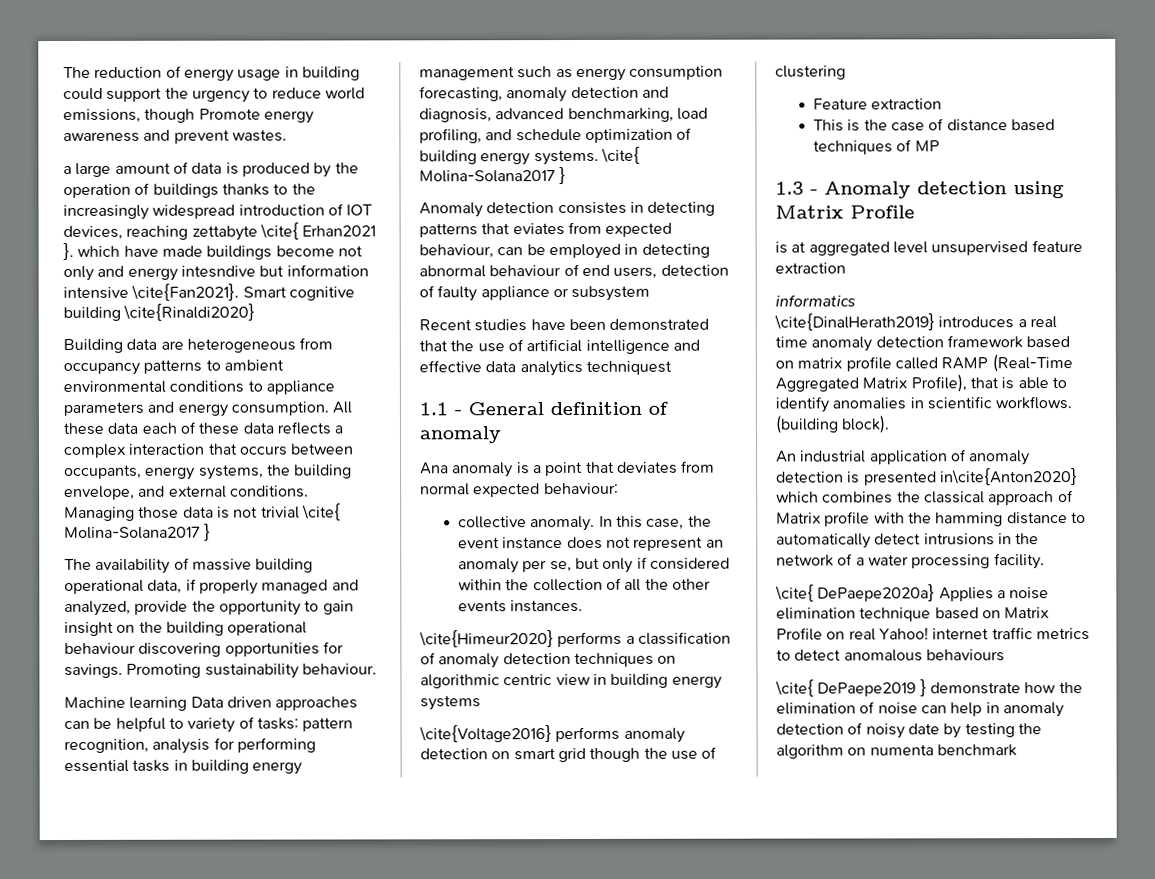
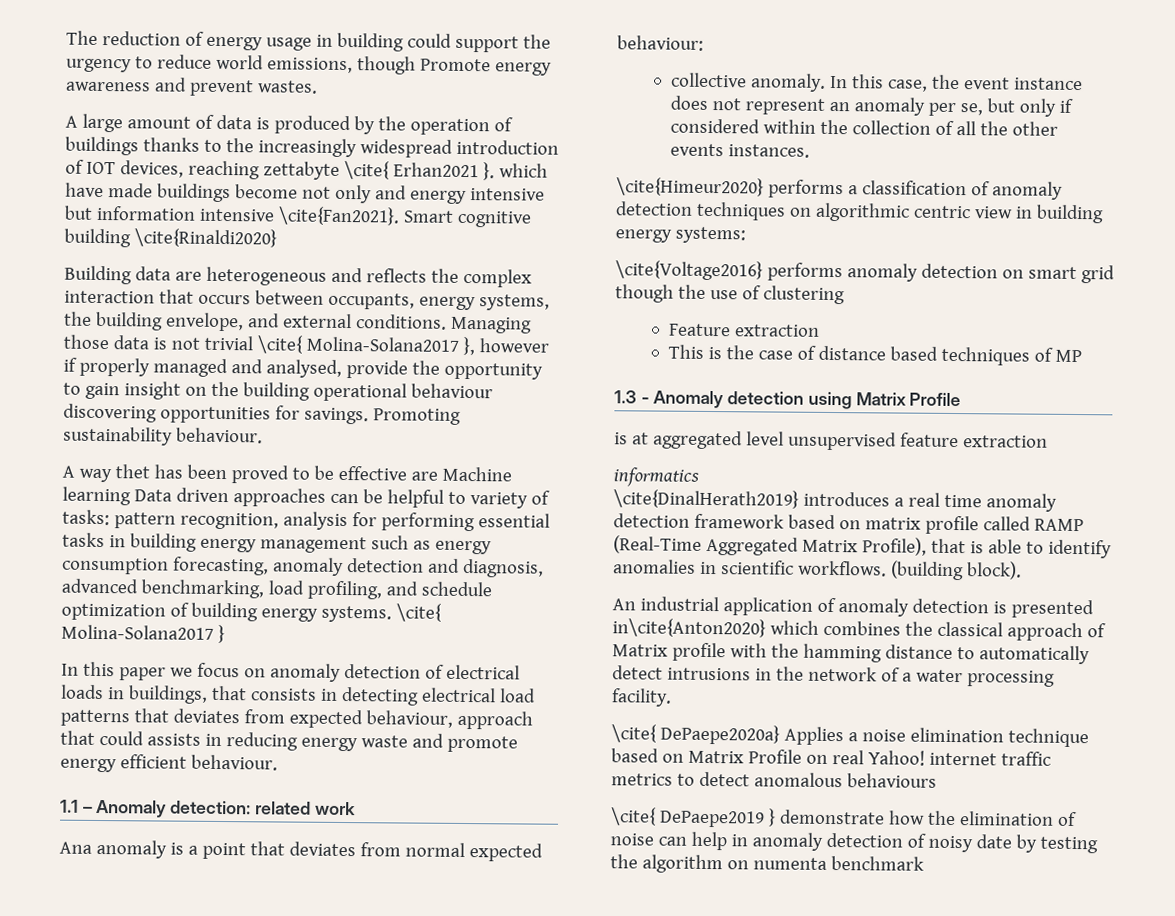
- a large amount of data is produced by the operation of buildings thanks to the increasingly widespread introduction of IOT devices, reaching zettabyte \cite{ Erhan2021 }. which have made buildings become not only and energy intesndive but information intensive \cite{Fan2021}.
+ A large amount of data is produced by the operation of buildings thanks to the increasingly widespread introduction of IOT devices, reaching zettabyte \cite{ Erhan2021 }. which have made buildings become not only and energy intensive but information intensive \cite{Fan2021}.
- Building data are heterogeneous from occupancy patterns to ambient environmental conditions to appliance parameters and energy consumption. All these data each of these data reflects a complex interaction that occurs between occupants, energy systems, the building envelope, and external conditions.
+ Building data are heterogeneous and reflects the complex interaction that occurs between occupants, energy systems, the building envelope, and external conditions.
- Managing those data is not trivial \cite{ Molina-Solana2017 }
- The availability of massive building operational data, if properly managed and analyzed, provide the opportunity to gain insight on the building operational behaviour discovering opportunities for savings.
+ Managing those data is not trivial \cite{ Molina-Solana2017 }, however if properly managed and analysed, provide the opportunity to gain insight on the building operational behaviour discovering opportunities for savings.
- Machine learning Data driven approaches can be helpful to variety of tasks: pattern recognition, analysis for performing essential tasks in building energy management such as energy consumption forecasting, anomaly detection and diagnosis, advanced benchmarking, load profiling, and schedule optimization of building energy systems.
+ A way thet has been proved to be effective are Machine learning Data driven approaches can be helpful to variety of tasks: pattern recognition, analysis for performing essential tasks in building energy management such as energy consumption forecasting, anomaly detection and diagnosis, advanced benchmarking, load profiling, and schedule optimization of building energy systems.
- Anomaly detection consistes in detecting patterns that eviates from expected behaviour, can be employed in detecting abnormal behaviour of end users, detection of faulty appliance or subsystem
- Recent studies have been demonstrated that the use of artificial intelligence and effective data analytics techniquest
- 1.1 - General definition of anomaly
+ In this paper we focus on anomaly detection of electrical loads in buildings, that consists in detecting electrical load patterns that deviates from expected behaviour, approach that could assists in reducing energy waste and promote energy efficient behaviour.
+ 1.1 – Anomaly detection: related work
- \cite{Himeur2020} performs a classification of anomaly detection techniques on algorithmic centric view in building energy systems
+ \cite{Himeur2020} performs a classification of anomaly detection techniques on algorithmic centric view in building energy systems:

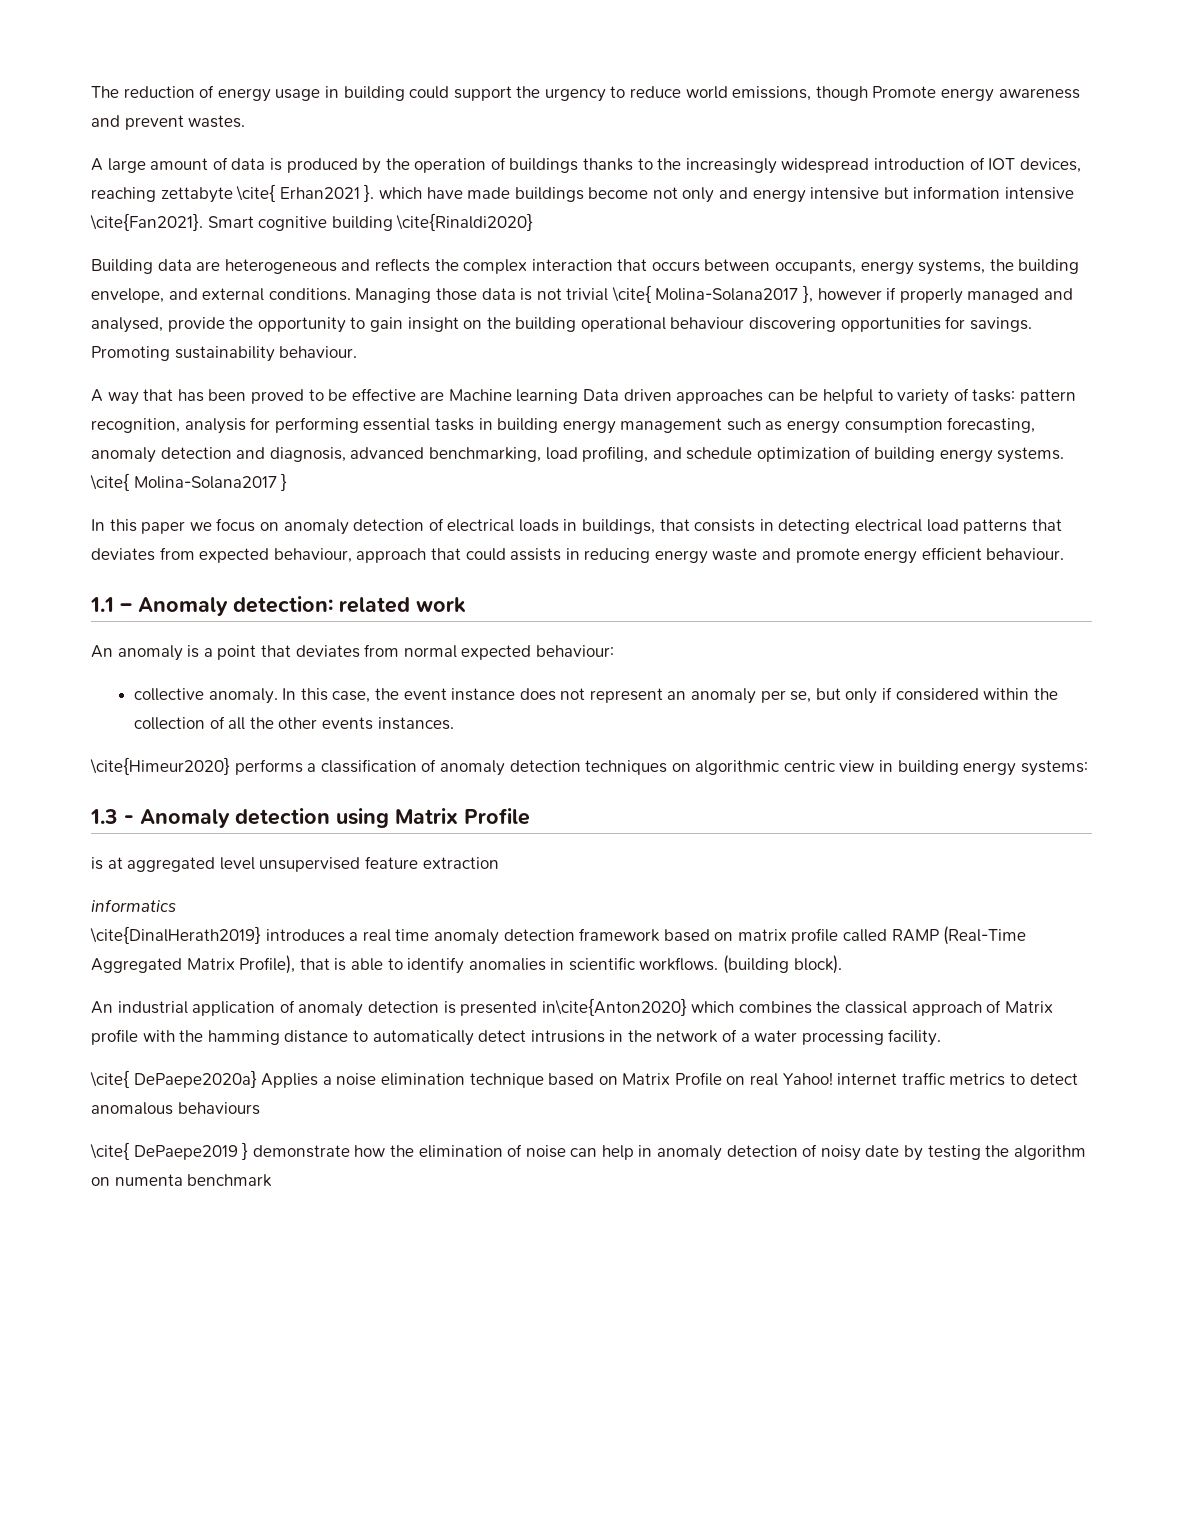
- A way thet has been proved to be effective are Machine learning Data driven approaches can be helpful to variety of tasks: pattern recognition, analysis for performing essential tasks in building energy management such as energy consumption forecasting, anomaly detection and diagnosis, advanced benchmarking, load profiling, and schedule optimization of building energy systems.
+ A way that has been proved to be effective are Machine learning Data driven approaches can be helpful to variety of tasks: pattern recognition, analysis for performing essential tasks in building energy management such as energy consumption forecasting, anomaly detection and diagnosis, advanced benchmarking, load profiling, and schedule optimization of building energy systems.
- Ana anomaly is a point that deviates from normal expected behaviour:
+ An anomaly is a point that deviates from normal expected behaviour:
- \cite{Voltage2016} performs anomaly detection on smart grid though the use of clustering
- Feature extraction
- This is the case of distance based techniques of MP

